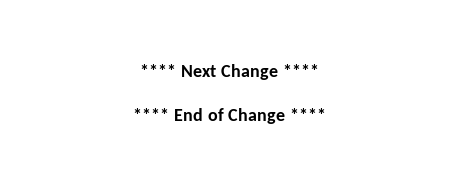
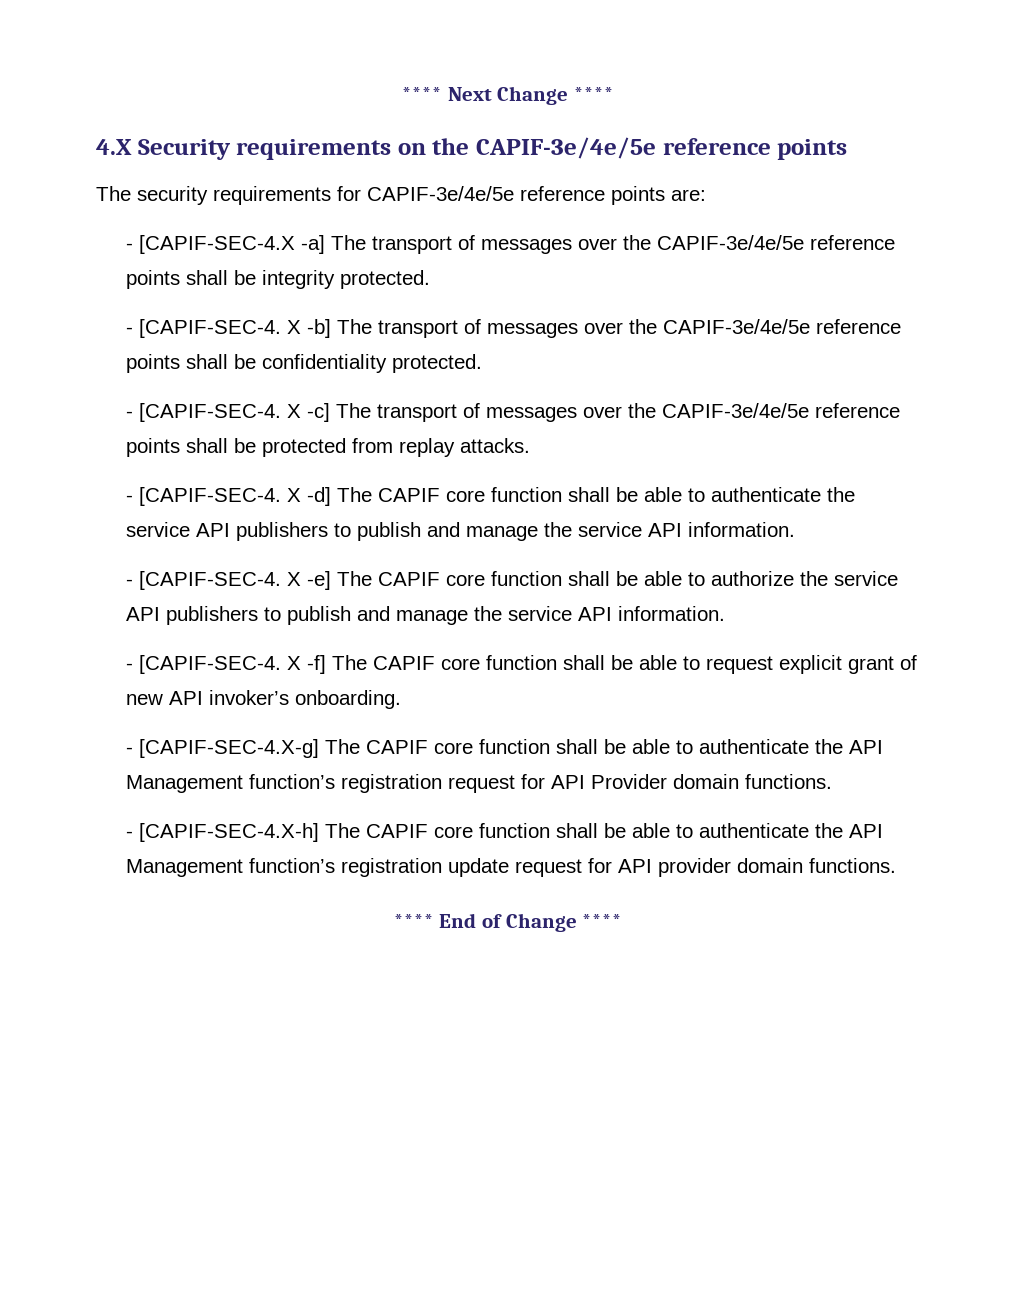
+ 4.X Security requirements on the CAPIF-3e/4e/5e reference points
+ The security requirements for CAPIF-3e/4e/5e reference points are:
+ - [CAPIF-SEC-4.X -a] The transport of messages over the CAPIF-3e/4e/5e reference points shall be integrity protected.
+ - [CAPIF-SEC-4. X -b] The transport of messages over the CAPIF-3e/4e/5e reference points shall be confidentiality protected.
+ - [CAPIF-SEC-4. X -c] The transport of messages over the CAPIF-3e/4e/5e reference points shall be protected from replay attacks.
+ - [CAPIF-SEC-4. X -d] The CAPIF core function shall be able to authenticate the service API publishers to publish and manage the service API information.
+ - [CAPIF-SEC-4. X -e] The CAPIF core function shall be able to authorize the service API publishers to publish and manage the service API information.
+ - [CAPIF-SEC-4. X -f] The CAPIF core function shall be able to request explicit grant of new API invoker’s onboarding.
+ - [CAPIF-SEC-4.X-g] The CAPIF core function shall be able to authenticate the API Management function’s registration request for API Provider domain functions.
+ - [CAPIF-SEC-4.X-h] The CAPIF core function shall be able to authenticate the API Management function’s registration update request for API provider domain functions.

